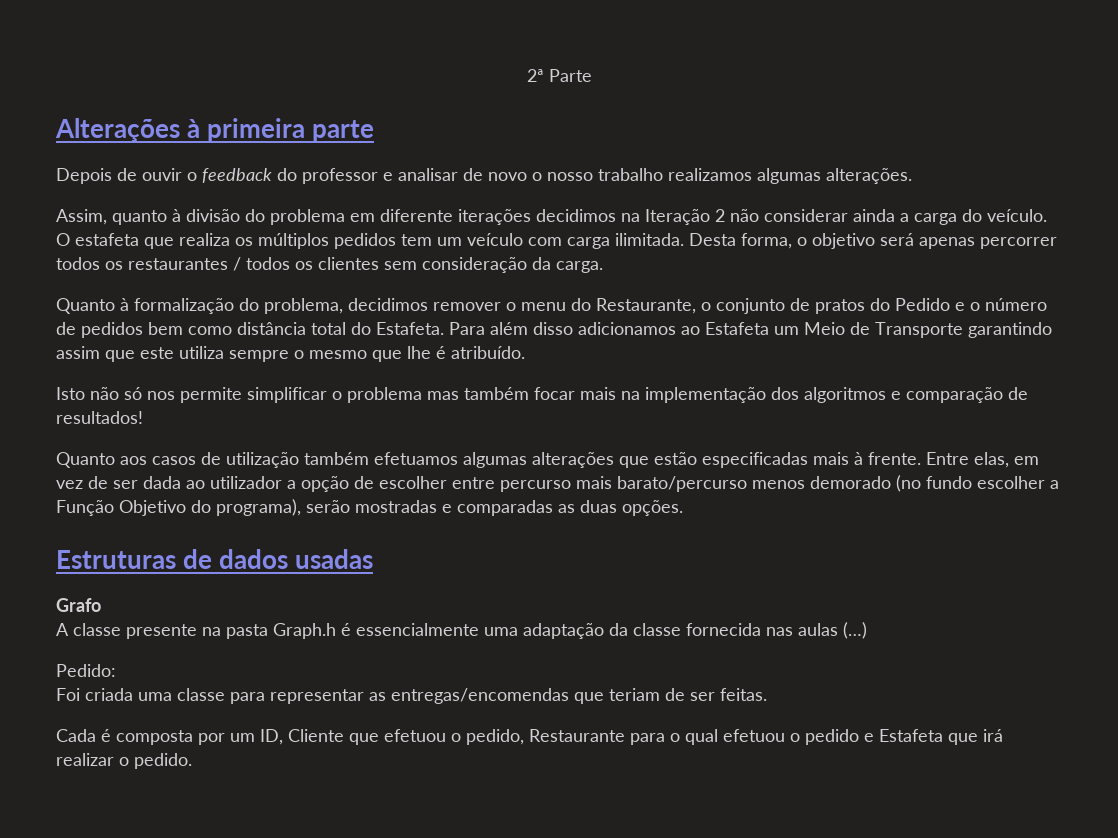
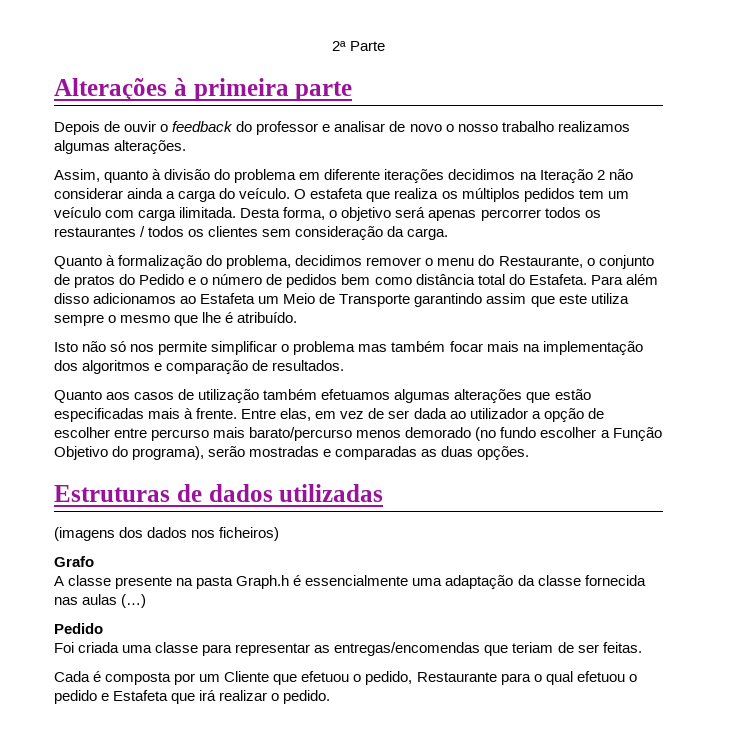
- Isto não só nos permite simplificar o problema mas também focar mais na implementação dos algoritmos e comparação de resultados!
+ Isto não só nos permite simplificar o problema mas também focar mais na implementação dos algoritmos e comparação de resultados.
- Estruturas de dados usadas
+ Estruturas de dados utilizadas
+ (imagens dos dados nos ficheiros)
  A classe presente na pasta Graph.h é essencialmente uma adaptação da classe fornecida nas aulas (…)
- Pedido:
+ Pedido
- Cada é composta por um ID, Cliente que efetuou o pedido, Restaurante para o qual efetuou o pedido e Estafeta que irá realizar o pedido.
+ Cada é composta por um Cliente que efetuou o pedido, Restaurante para o qual efetuou o pedido e Estafeta que irá realizar o pedido.

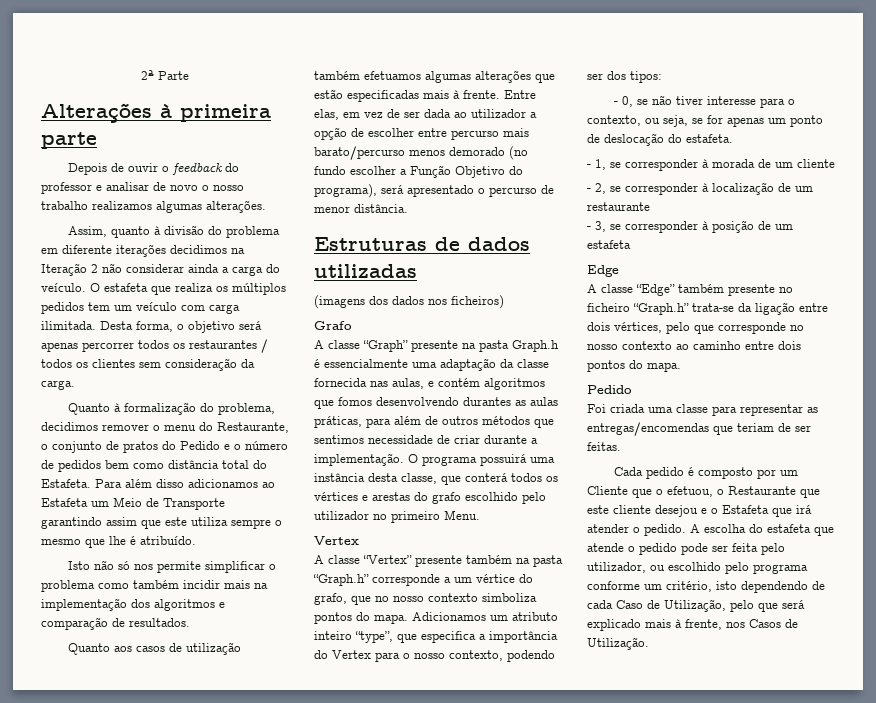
- Isto não só nos permite simplificar o problema mas também focar mais na implementação dos algoritmos e comparação de resultados.
+ Isto não só nos permite simplificar o problema como também incidir mais na implementação dos algoritmos e comparação de resultados.
- Entre elas, em vez de ser dada ao utilizador a opção de escolher entre percurso mais barato/percurso menos demorado (no fundo escolher a Função Objetivo do programa), serão mostradas e comparadas as duas opções.
+ Entre elas, em vez de ser dada ao utilizador a opção de escolher entre percurso mais barato/percurso menos demorado (no fundo escolher a Função Objetivo do programa), será apresentado o percurso de menor distância.
- A classe presente na pasta Graph.h é essencialmente uma adaptação da classe fornecida nas aulas (…)
+ A classe “Graph” presente na pasta Graph.h é essencialmente uma adaptação da classe fornecida nas aulas, e contém algoritmos que fomos desenvolvendo durantes as aulas práticas, para além de outros métodos que sentimos necessidade de criar durante a implementação. O programa possuirá uma instância desta classe, que conterá todos os vértices e arestas do grafo escolhido pelo utilizador no primeiro Menu.
+ Vertex
+ A classe “Vertex” presente também na pasta “Graph.h” corresponde a um vértice do grafo, que no nosso contexto simboliza pontos do mapa. Adicionamos um atributo inteiro “type”, que especifica a importância do Vertex para o nosso contexto, podendo ser dos tipos:
+ - 0, se não tiver interesse para o contexto, ou seja, se for apenas um ponto de deslocação do estafeta.
+ - 1, se corresponder à morada de um cliente
+ - 2, se corresponder à localização de um restaurante
+ - 3, se corresponder à posição de um estafeta
+ Edge
+ A classe “Edge” também presente no ficheiro “Graph.h” trata-se da ligação entre dois vértices, pelo que corresponde no nosso contexto ao caminho entre dois pontos do mapa.
- Cada é composta por um Cliente que efetuou o pedido, Restaurante para o qual efetuou o pedido e Estafeta que irá realizar o pedido.
+ Cada pedido é composto por um Cliente que o efetuou, o Restaurante que este cliente desejou e o Estafeta que irá atender o pedido.
+ A escolha do estafeta que atende o pedido pode ser feita pelo utilizador, ou escolhido pelo programa conforme um critério, isto dependendo de cada Caso de Utilização, pelo que será explicado mais à frente, nos Casos de Utilização.

